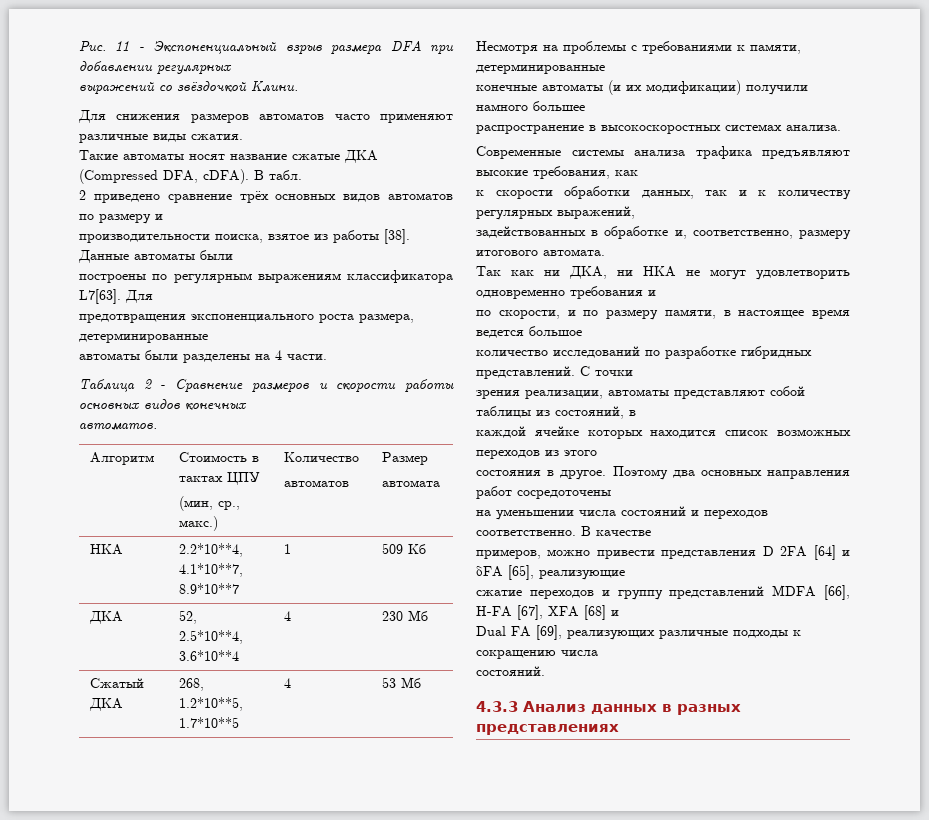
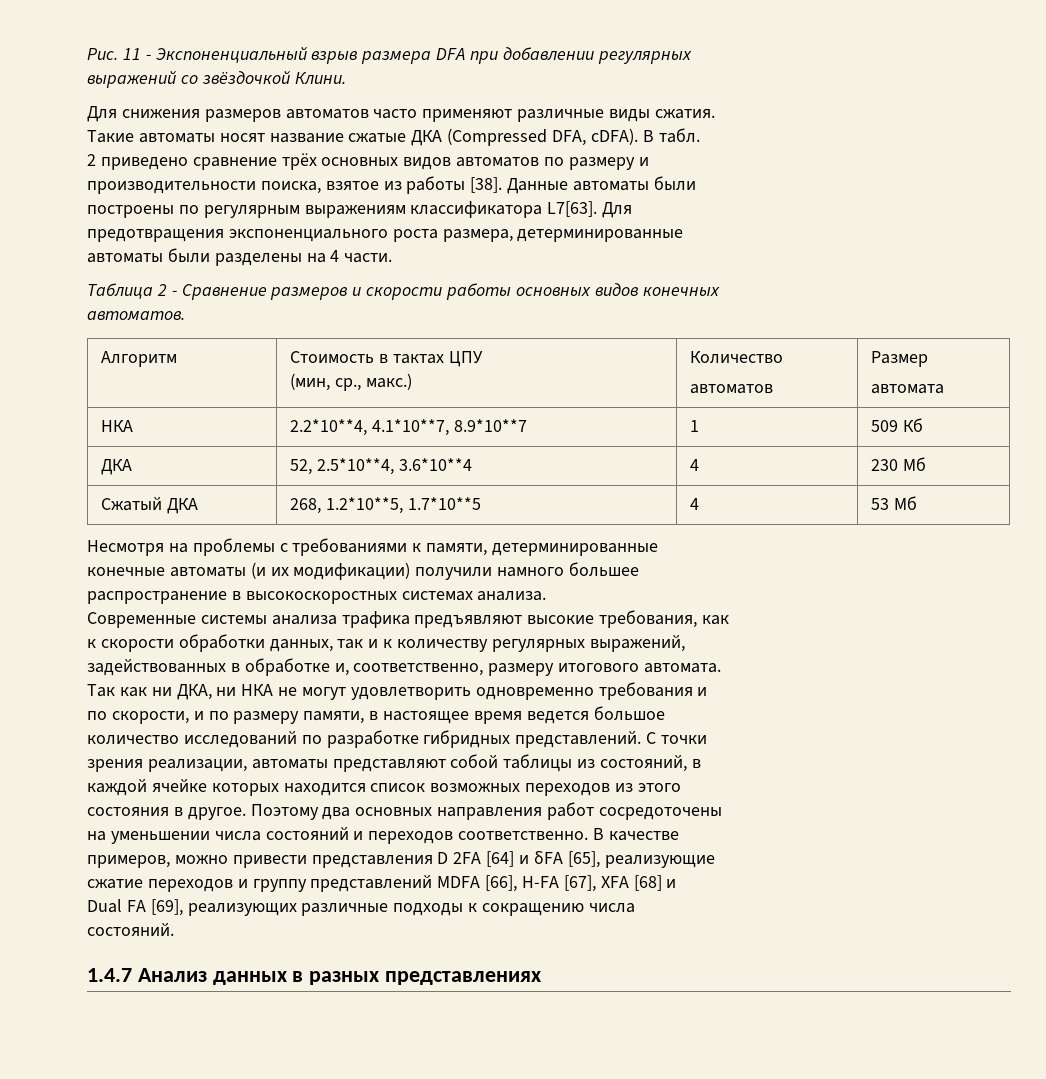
- 4.3.3 Анализ данных в разных представлениях
+ 1.4.7 Анализ данных в разных представлениях

